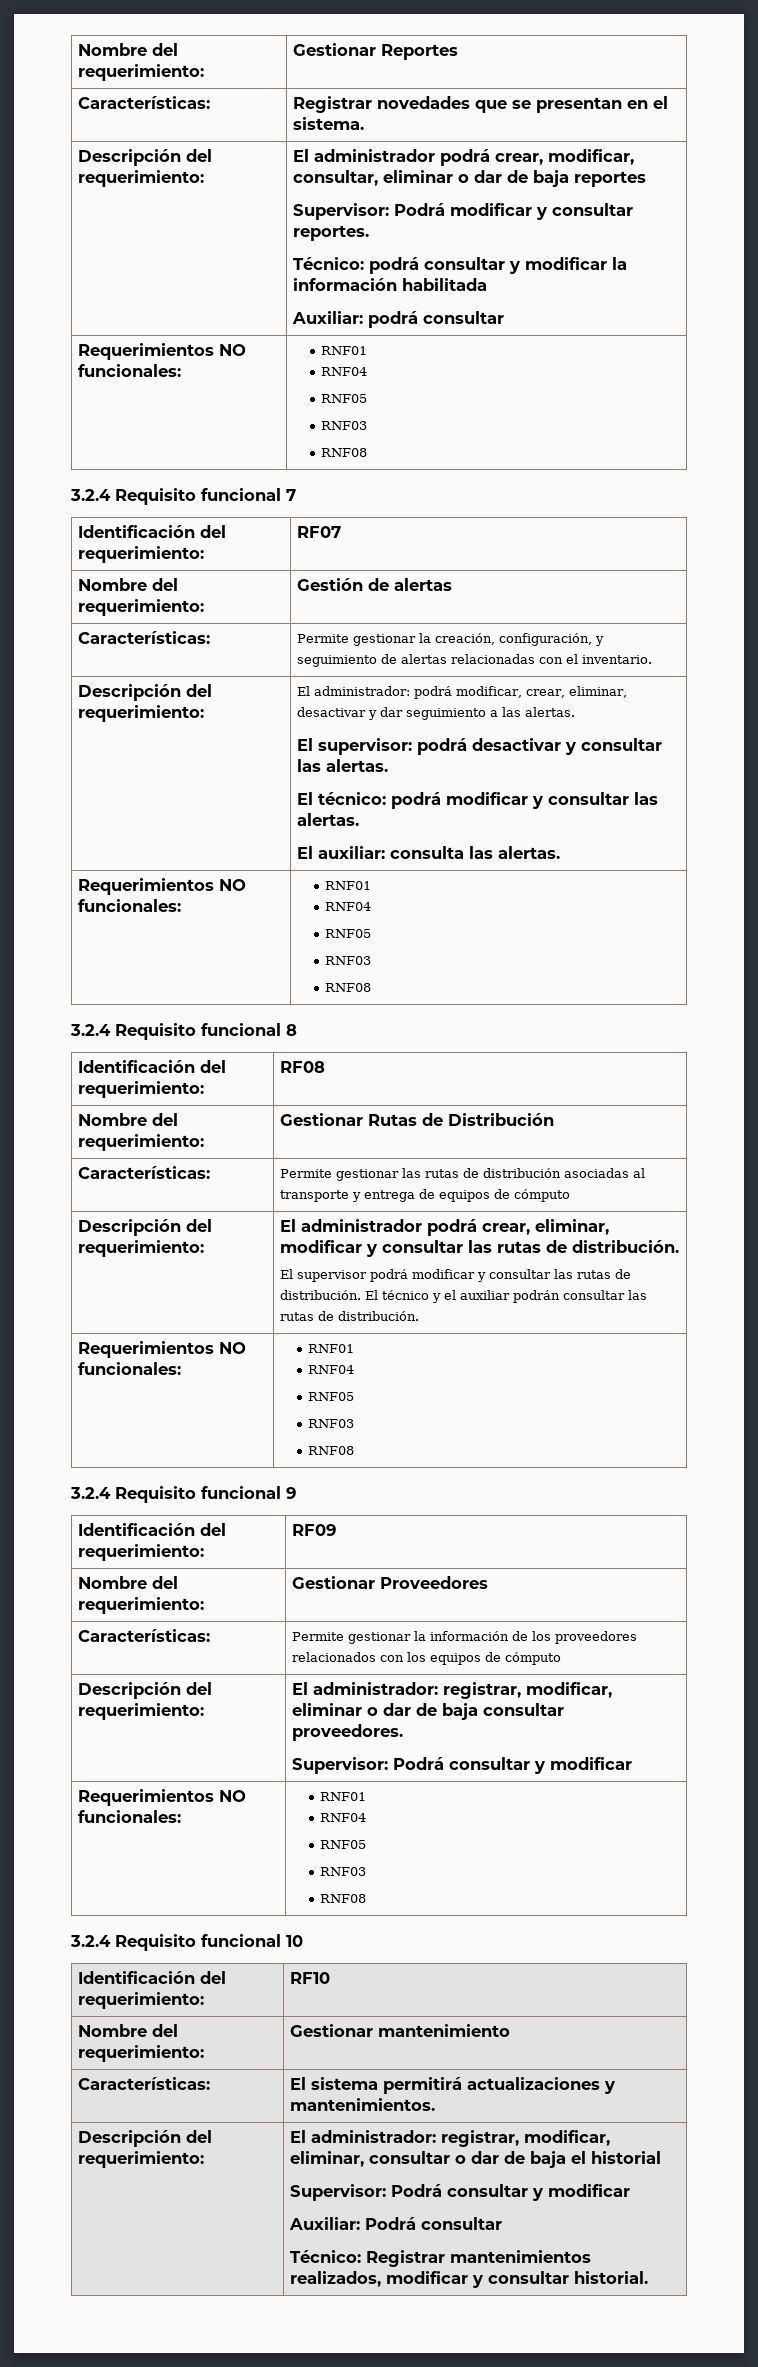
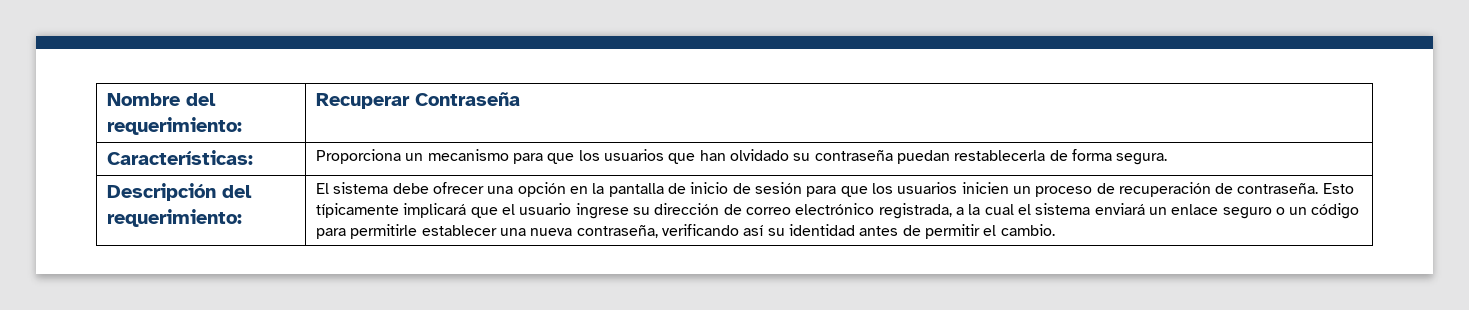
- Nombre del requerimiento: | Gestionar Reportes
- Características: | Registrar novedades que se presentan en el sistema.
- Descripción del requerimiento: | El administrador podrá crear, modificar, consultar, eliminar o dar de baja reportes
- Supervisor: Podrá modificar y consultar reportes.
- Técnico: podrá consultar y modificar la información habilitada
- Auxiliar: podrá consultar
- Requerimientos NO funcionales: | RNF01
- RNF04
- RNF05
- RNF03
- RNF08
- 3.2.4 Requisito funcional 7
- Identificación del requerimiento: | RF07
- Nombre del requerimiento: | Gestión de alertas
- Características: | Permite gestionar la creación, configuración, y seguimiento de alertas relacionadas con el inventario.
- Descripción del requerimiento: | El administrador: podrá modificar, crear, eliminar, desactivar y dar seguimiento a las alertas.
- El supervisor: podrá desactivar y consultar las alertas.
- El técnico: podrá modificar y consultar las alertas.
- El auxiliar: consulta las alertas.
- Requerimientos NO funcionales: | RNF01
- RNF04
- RNF05
- RNF03
- RNF08
- 3.2.4 Requisito funcional 8
- Identificación del requerimiento: | RF08
- Nombre del requerimiento: | Gestionar Rutas de Distribución
- Características: | Permite gestionar las rutas de distribución asociadas al transporte y entrega de equipos de cómputo
- Descripción del requerimiento: | El administrador podrá crear, eliminar, modificar y consultar las rutas de distribución.
- El supervisor podrá modificar y consultar las rutas de distribución. El técnico y el auxiliar podrán consultar las rutas de distribución.
- Requerimientos NO funcionales: | RNF01
- RNF04
- RNF05
- RNF03
- RNF08
- 3.2.4 Requisito funcional 9
- Identificación del requerimiento: | RF09
- Nombre del requerimiento: | Gestionar Proveedores
- Características: | Permite gestionar la información de los proveedores relacionados con los equipos de cómputo
- Descripción del requerimiento: | El administrador: registrar, modificar, eliminar o dar de baja consultar proveedores.
- Supervisor: Podrá consultar y modificar
- Requerimientos NO funcionales: | RNF01
- RNF04
- RNF05
- RNF03
- RNF08
- 3.2.4 Requisito funcional 10
- Identificación del requerimiento: | RF10
- Nombre del requerimiento: | Gestionar mantenimiento
- Características: | El sistema permitirá actualizaciones y mantenimientos.
- Descripción del requerimiento: | El administrador: registrar, modificar, eliminar, consultar o dar de baja el historial
- Supervisor: Podrá consultar y modificar
- Auxiliar: Podrá consultar
- Técnico: Registrar mantenimientos realizados, modificar y consultar historial.
+ Nombre del requerimiento: | Recuperar Contraseña
+ Características: | Proporciona un mecanismo para que los usuarios que han olvidado su contraseña puedan restablecerla de forma segura.
+ Descripción del requerimiento: | El sistema debe ofrecer una opción en la pantalla de inicio de sesión para que los usuarios inicien un proceso de recuperación de contraseña. Esto típicamente implicará que el usuario ingrese su dirección de correo electrónico registrada, a la cual el sistema enviará un enlace seguro o un código para permitirle establecer una nueva contraseña, verificando así su identidad antes de permitir el cambio.

